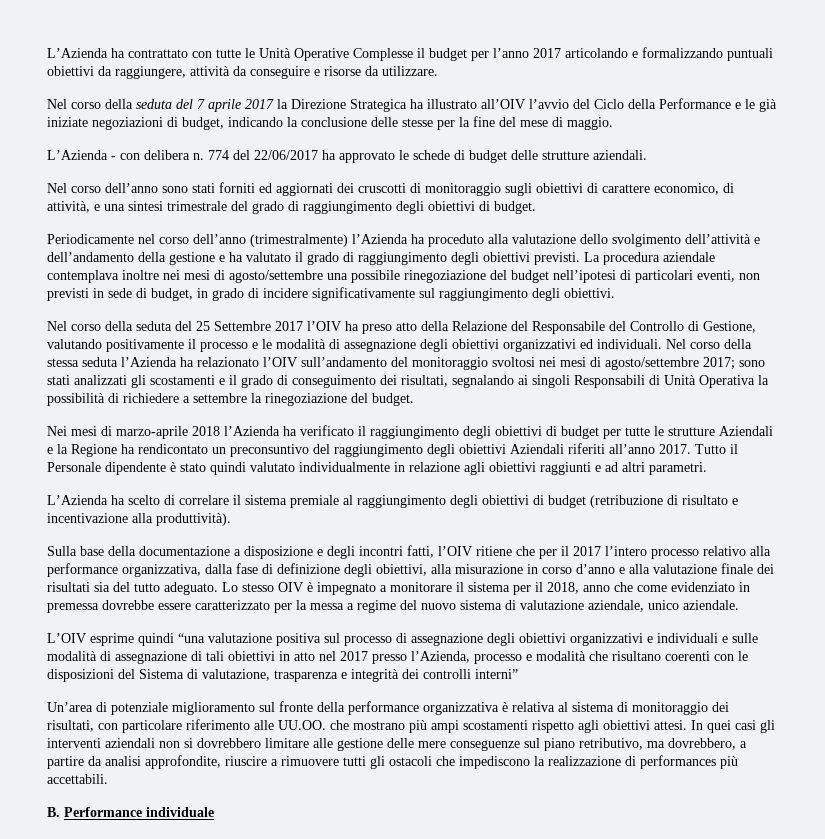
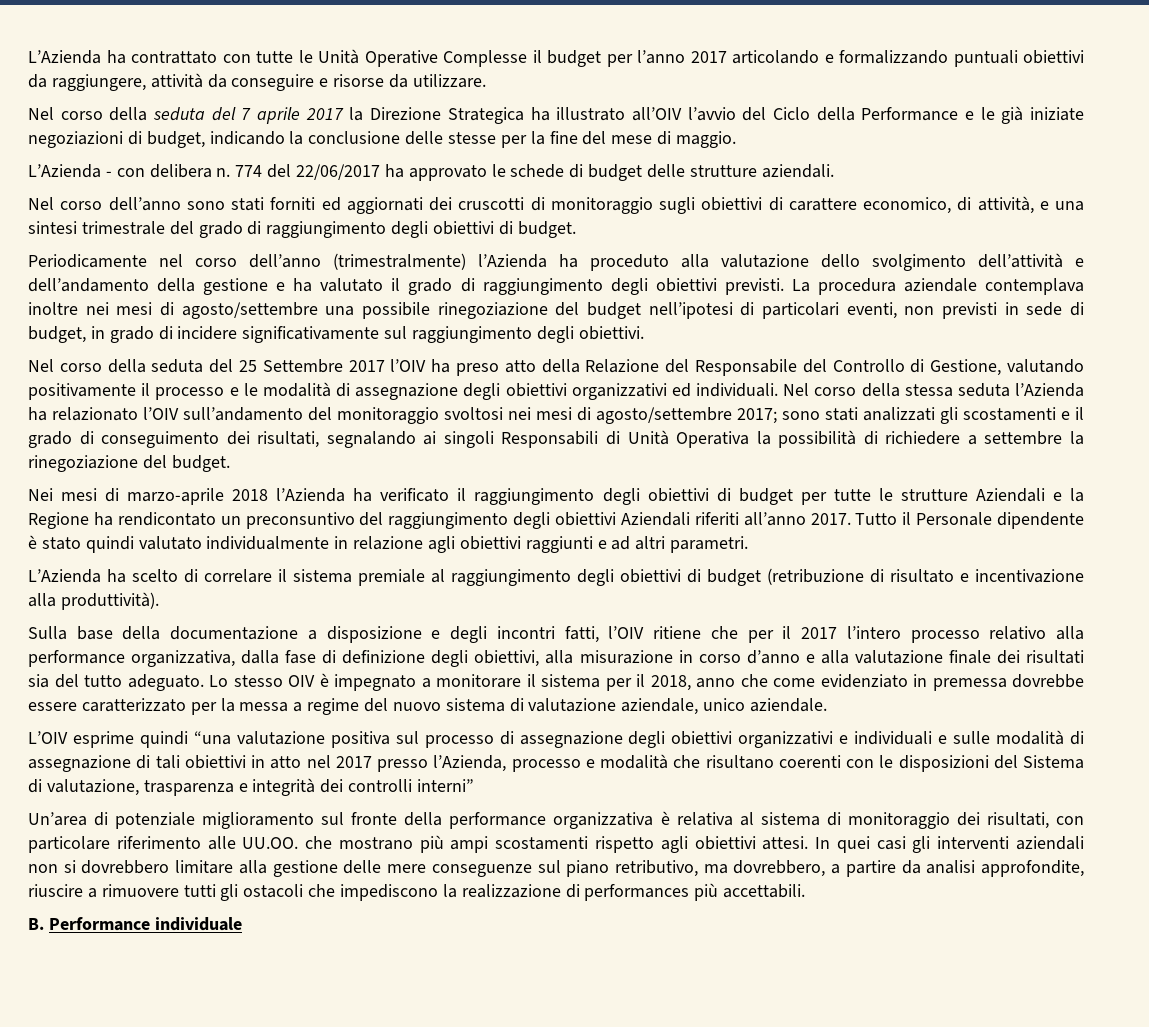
- In quei casi gli interventi aziendali non si dovrebbero limitare alle gestione delle mere conseguenze sul piano retributivo, ma dovrebbero, a partire da analisi approfondite, riuscire a rimuovere tutti gli ostacoli che impediscono la realizzazione di performances più accettabili.
+ In quei casi gli interventi aziendali non si dovrebbero limitare alla gestione delle mere conseguenze sul piano retributivo, ma dovrebbero, a partire da analisi approfondite, riuscire a rimuovere tutti gli ostacoli che impediscono la realizzazione di performances più accettabili.

